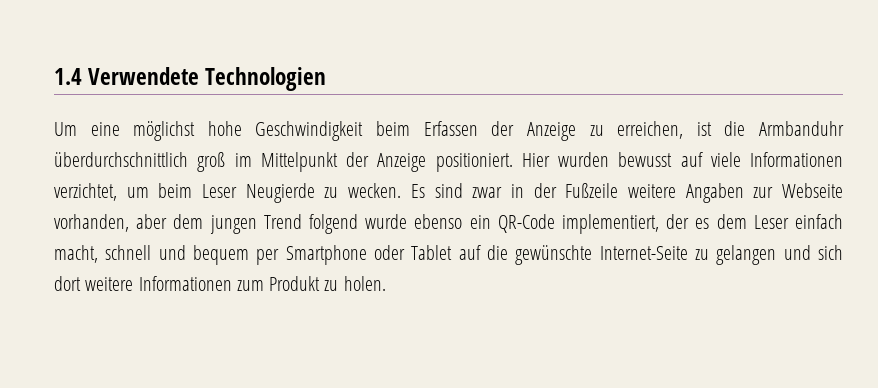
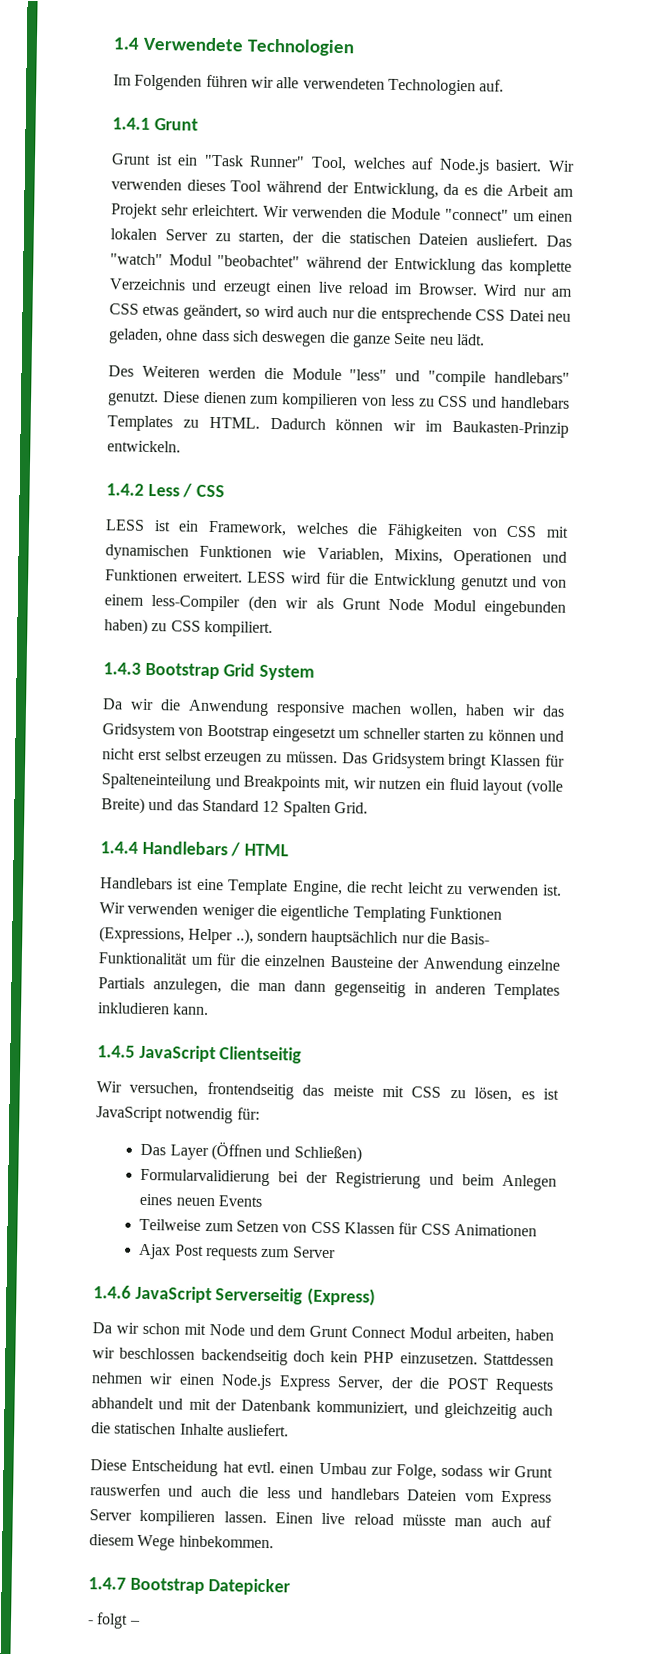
- Um eine möglichst hohe Geschwindigkeit beim Erfassen der Anzeige zu erreichen, ist die Armbanduhr überdurchschnittlich groß im Mittelpunkt der Anzeige positioniert. Hier wurden bewusst auf viele Informationen verzichtet, um beim Leser Neugierde zu wecken. Es sind zwar in der Fußzeile weitere Angaben zur Webseite vorhanden, aber dem jungen Trend folgend wurde ebenso ein QR-Code implementiert, der es dem Leser einfach macht, schnell und bequem per Smartphone oder Tablet auf die gewünschte Internet-Seite zu gelangen und sich dort weitere Informationen zum Produkt zu holen.
+ Im Folgenden führen wir alle verwendeten Technologien auf.
+ 1.4.1 Grunt
+ Grunt ist ein "Task Runner" Tool, welches auf Node.js basiert. Wir verwenden dieses Tool während der Entwicklung, da es die Arbeit am Projekt sehr erleichtert. Wir verwenden die Module "connect" um einen lokalen Server zu starten, der die statischen Dateien ausliefert. Das "watch" Modul "beobachtet" während der Entwicklung das komplette Verzeichnis und erzeugt einen live reload im Browser. Wird nur am CSS etwas geändert, so wird auch nur die entsprechende CSS Datei neu geladen, ohne dass sich deswegen die ganze Seite neu lädt.
+ Des Weiteren werden die Module "less" und "compile handlebars" genutzt. Diese dienen zum kompilieren von less zu CSS und handlebars Templates zu HTML. Dadurch können wir im Baukasten-Prinzip entwickeln.
+ 1.4.2 Less / CSS
+ LESS ist ein Framework, welches die Fähigkeiten von CSS mit dynamischen Funktionen wie Variablen, Mixins, Operationen und Funktionen erweitert. LESS wird für die Entwicklung genutzt und von einem less-Compiler (den wir als Grunt Node Modul eingebunden haben) zu CSS kompiliert.
+ 1.4.3 Bootstrap Grid System
+ Da wir die Anwendung responsive machen wollen, haben wir das Gridsystem von Bootstrap eingesetzt um schneller starten zu können und nicht erst selbst erzeugen zu müssen. Das Gridsystem bringt Klassen für Spalteneinteilung und Breakpoints mit, wir nutzen ein fluid layout (volle Breite) und das Standard 12 Spalten Grid.
+ 1.4.4 Handlebars / HTML
+ Handlebars ist eine Template Engine, die recht leicht zu verwenden ist. Wir verwenden weniger die eigentliche Templating Funktionen (Expressions, Helper ..), sondern hauptsächlich nur die Basis- Funktionalität um für die einzelnen Bausteine der Anwendung einzelne Partials anzulegen, die man dann gegenseitig in anderen Templates inkludieren kann.
+ 1.4.5 JavaScript Clientseitig
+ Wir versuchen, frontendseitig das meiste mit CSS zu lösen, es ist JavaScript notwendig für:
+ Das Layer (Öffnen und Schließen)
+ Formularvalidierung bei der Registrierung und beim Anlegen eines neuen Events
+ Teilweise zum Setzen von CSS Klassen für CSS Animationen
+ Ajax Post requests zum Server
+ 1.4.6 JavaScript Serverseitig (Express)
+ Da wir schon mit Node und dem Grunt Connect Modul arbeiten, haben wir beschlossen backendseitig doch kein PHP einzusetzen. Stattdessen nehmen wir einen Node.js Express Server, der die POST Requests abhandelt und mit der Datenbank kommuniziert, und gleichzeitig auch die statischen Inhalte ausliefert.
+ Diese Entscheidung hat evtl. einen Umbau zur Folge, sodass wir Grunt rauswerfen und auch die less und handlebars Dateien vom Express Server kompilieren lassen. Einen live reload müsste man auch auf diesem Wege hinbekommen.
+ 1.4.7 Bootstrap Datepicker
+ - folgt –

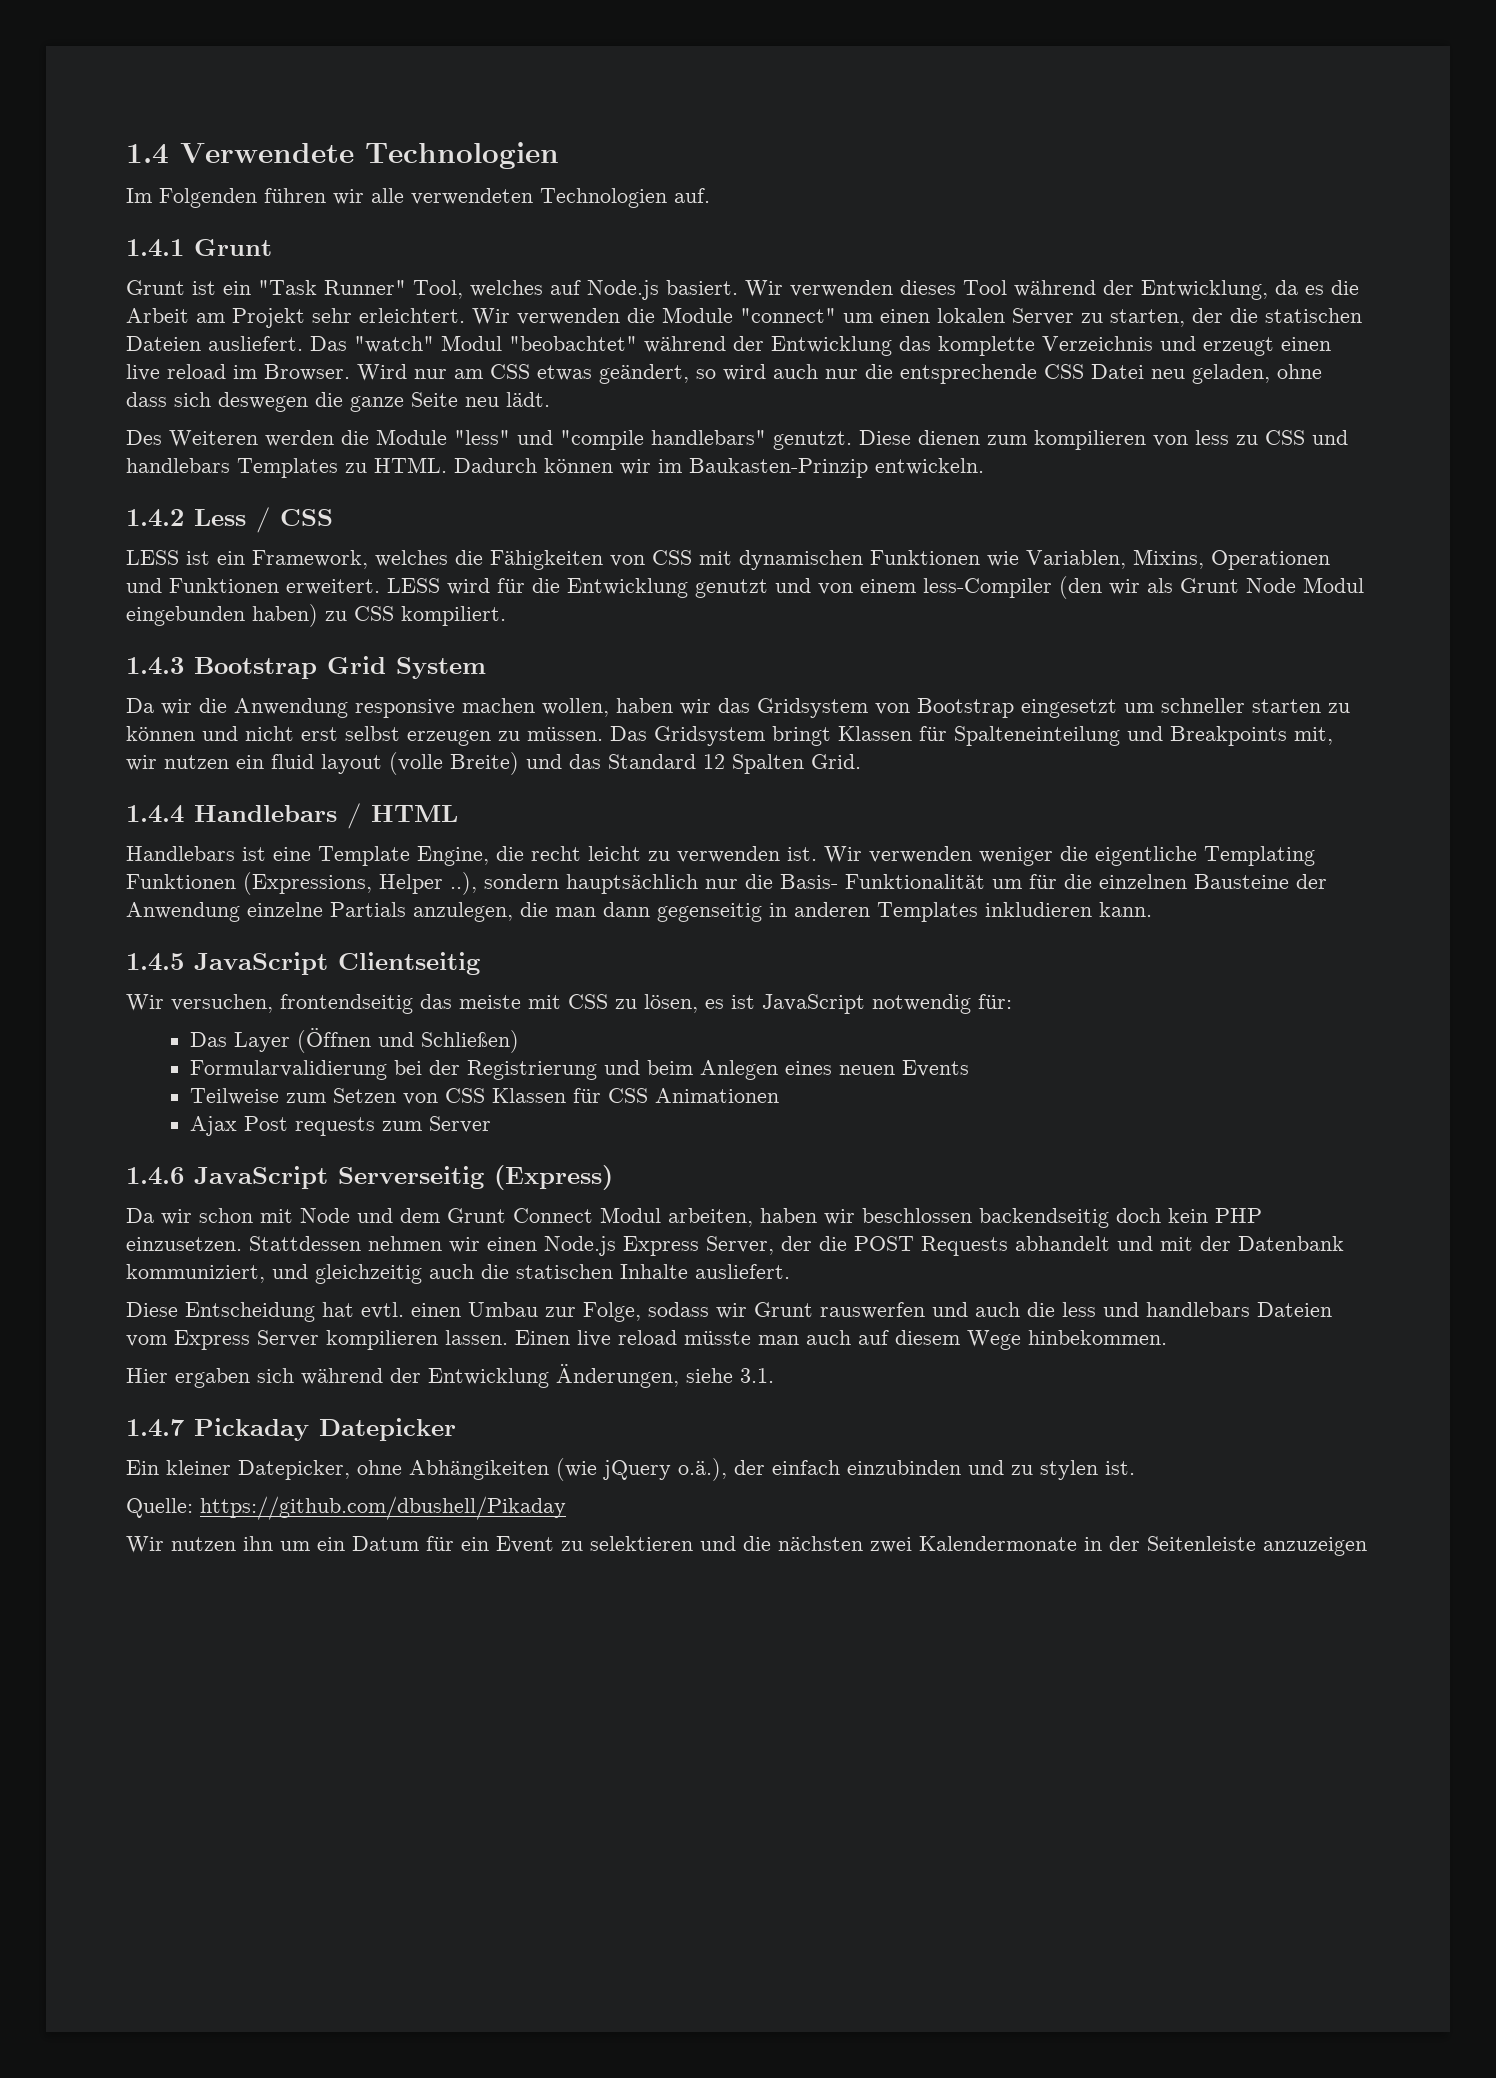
+ Hier ergaben sich während der Entwicklung Änderungen, siehe 3.1.
- 1.4.7 Bootstrap Datepicker
+ 1.4.7 Pickaday Datepicker
- - folgt –
+ Ein kleiner Datepicker, ohne Abhängikeiten (wie jQuery o.ä.), der einfach einzubinden und zu stylen ist.
+ Quelle: https://github.com/dbushell/Pikaday
+ Wir nutzen ihn um ein Datum für ein Event zu selektieren und die nächsten zwei Kalendermonate in der Seitenleiste anzuzeigen

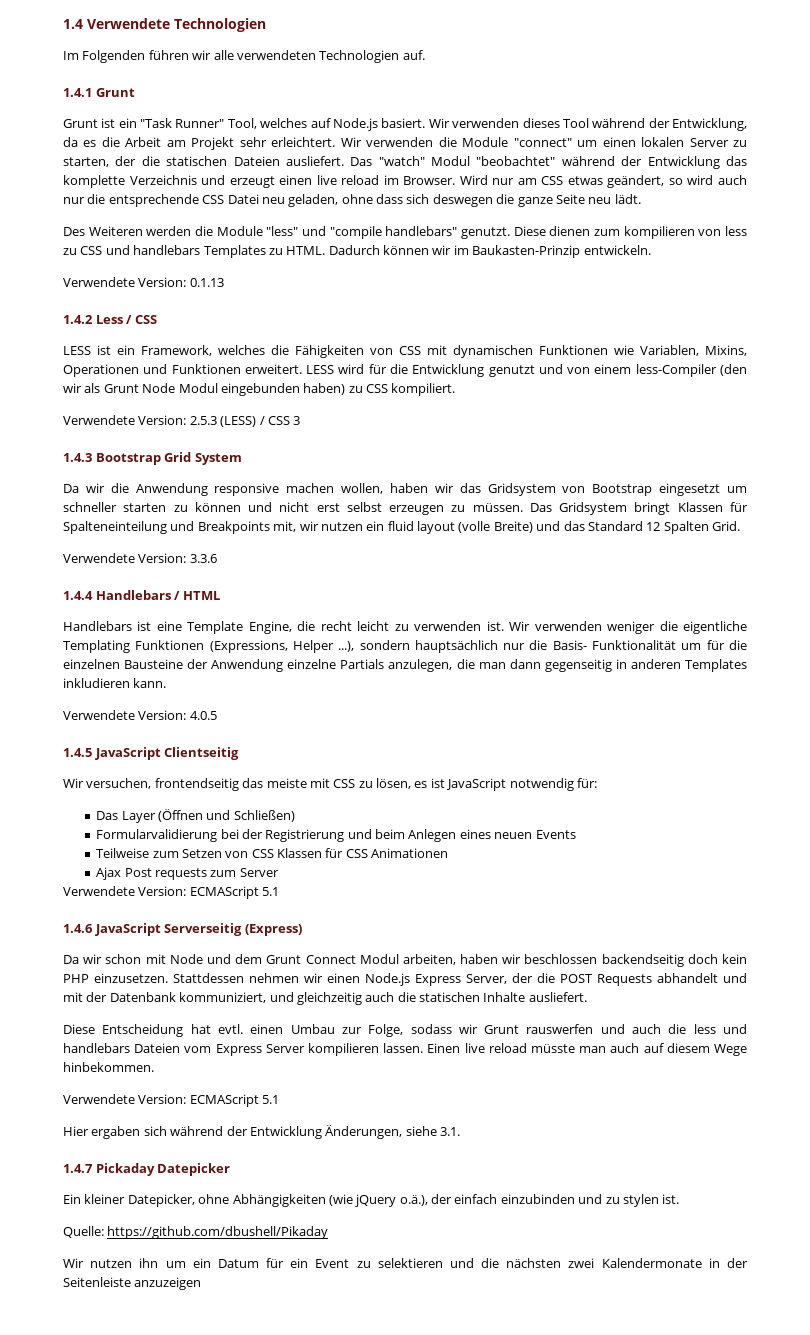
+ Verwendete Version: 0.1.13
+ Verwendete Version: 2.5.3 (LESS) / CSS 3
+ Verwendete Version: 3.3.6
- Wir verwenden weniger die eigentliche Templating Funktionen (Expressions, Helper ..), sondern hauptsächlich nur die Basis- Funktionalität um für die einzelnen Bausteine der Anwendung einzelne Partials anzulegen, die man dann gegenseitig in anderen Templates inkludieren kann.
+ Wir verwenden weniger die eigentliche Templating Funktionen (Expressions, Helper ...), sondern hauptsächlich nur die Basis- Funktionalität um für die einzelnen Bausteine der Anwendung einzelne Partials anzulegen, die man dann gegenseitig in anderen Templates inkludieren kann.
+ Verwendete Version: 4.0.5
  Ajax Post requests zum Server
+ Verwendete Version: ECMAScript 5.1
  Einen live reload müsste man auch auf diesem Wege hinbekommen.
+ Verwendete Version: ECMAScript 5.1
- Ein kleiner Datepicker, ohne Abhängikeiten (wie jQuery o.ä.), der einfach einzubinden und zu stylen ist.
+ Ein kleiner Datepicker, ohne Abhängigkeiten (wie jQuery o.ä.), der einfach einzubinden und zu stylen ist.

